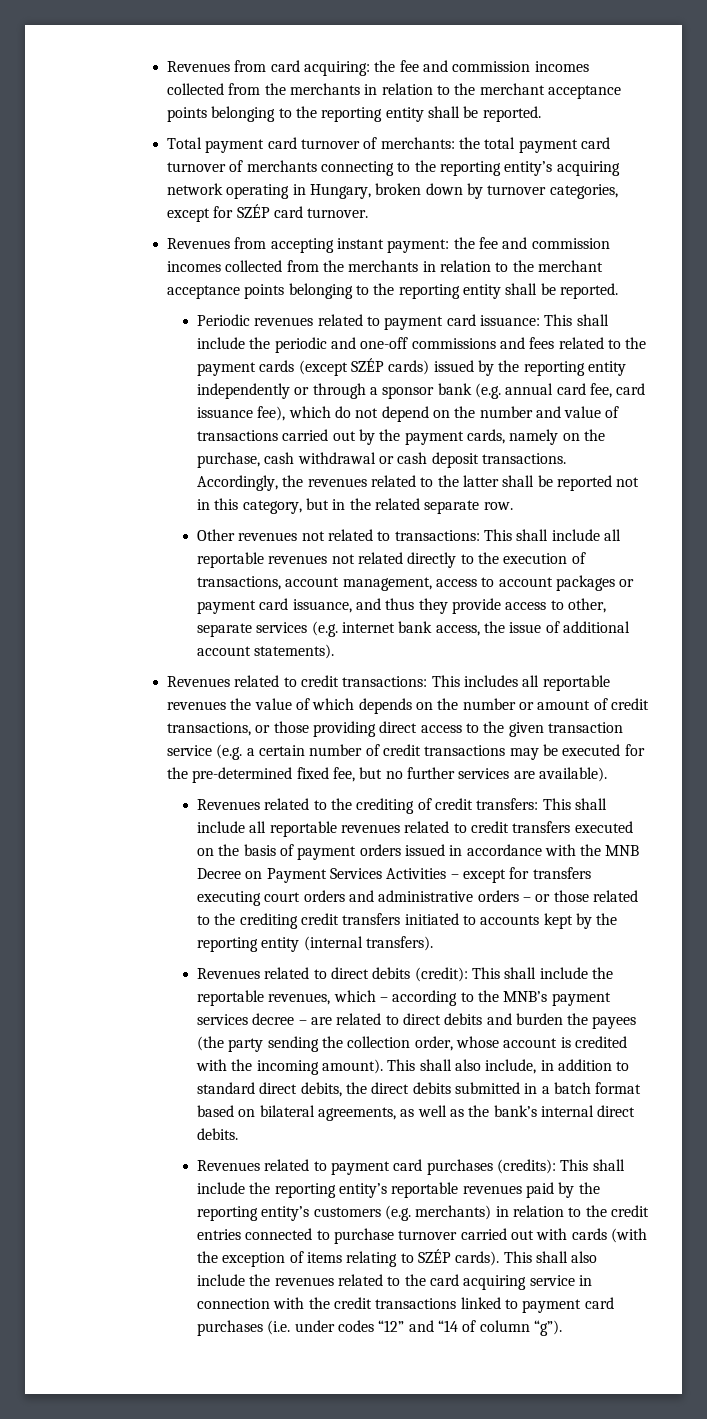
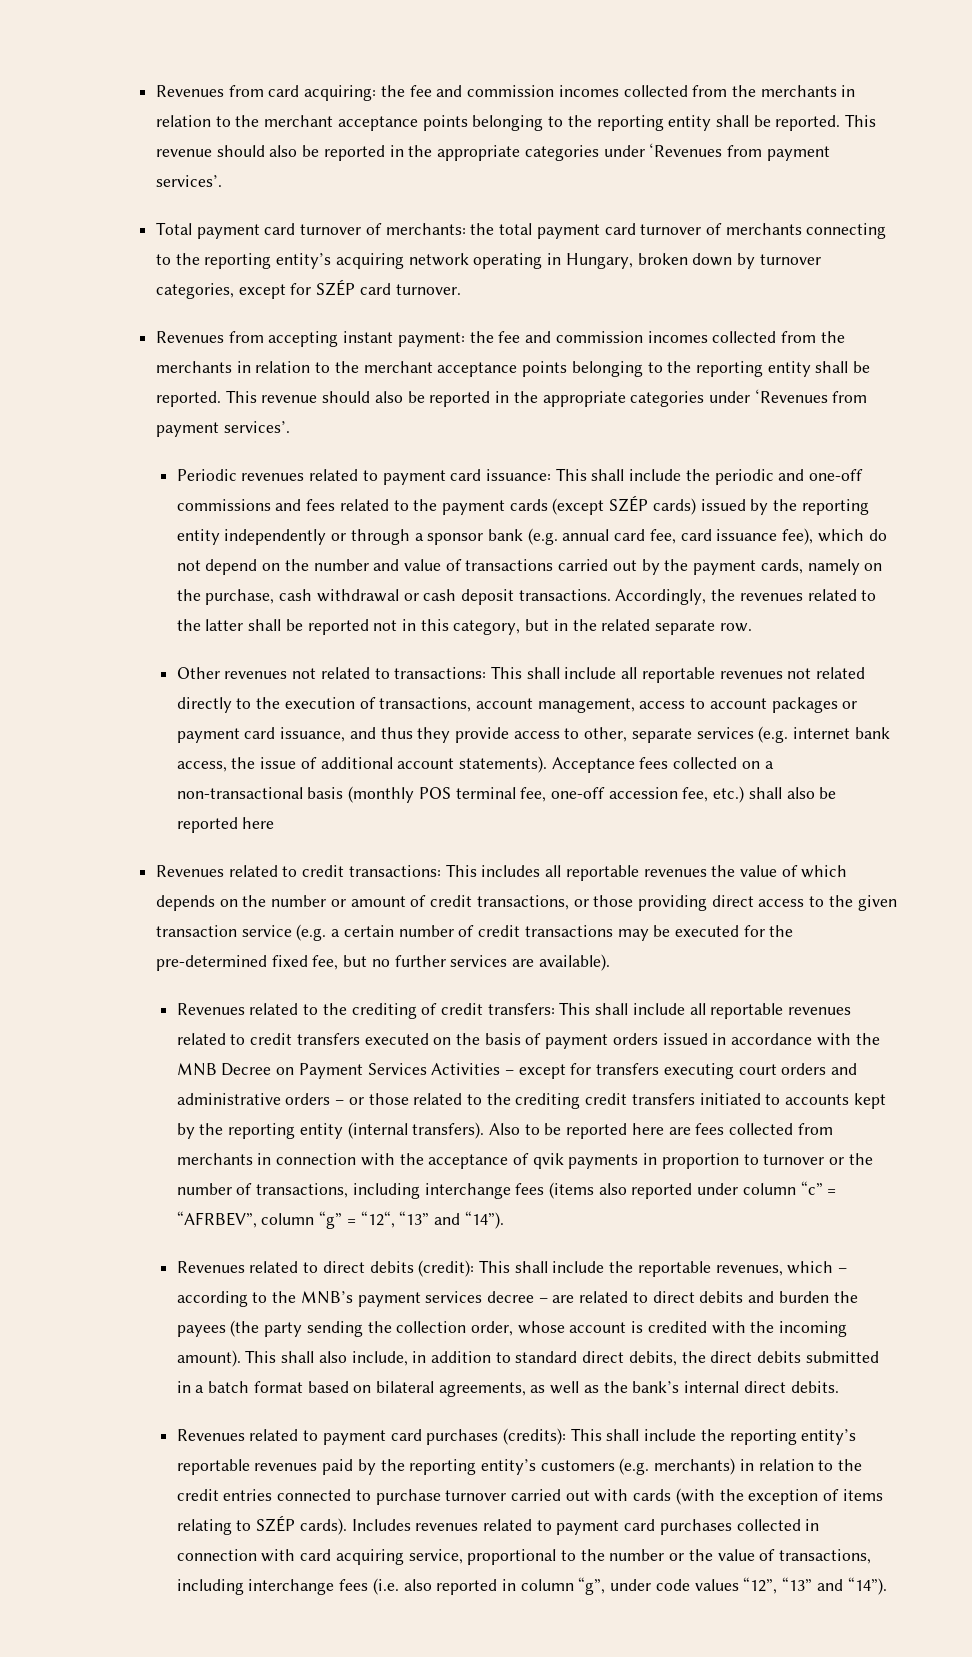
- Revenues from card acquiring: the fee and commission incomes collected from the merchants in relation to the merchant acceptance points belonging to the reporting entity shall be reported.
+ Revenues from card acquiring: the fee and commission incomes collected from the merchants in relation to the merchant acceptance points belonging to the reporting entity shall be reported. This revenue should also be reported in the appropriate categories under ‘Revenues from payment services’.
- Revenues from accepting instant payment: the fee and commission incomes collected from the merchants in relation to the merchant acceptance points belonging to the reporting entity shall be reported.
+ Revenues from accepting instant payment: the fee and commission incomes collected from the merchants in relation to the merchant acceptance points belonging to the reporting entity shall be reported. This revenue should also be reported in the appropriate categories under ‘Revenues from payment services’.
+ Acceptance fees collected on a non-transactional basis (monthly POS terminal fee, one-off accession fee, etc.) shall also be reported here
+ Also to be reported here are fees collected from merchants in connection with the acceptance of qvik payments in proportion to turnover or the number of transactions, including interchange fees (items also reported under column “c” = “AFRBEV”, column “g” = “12“, “13” and “14”).
- This shall also include the revenues related to the card acquiring service in connection with the credit transactions linked to payment card purchases (i.e. under codes “12” and “14 of column “g”).
+ Includes revenues related to payment card purchases collected in connection with card acquiring service, proportional to the number or the value of transactions, including interchange fees (i.e. also reported in column “g”, under code values “12”, “13” and “14”).

